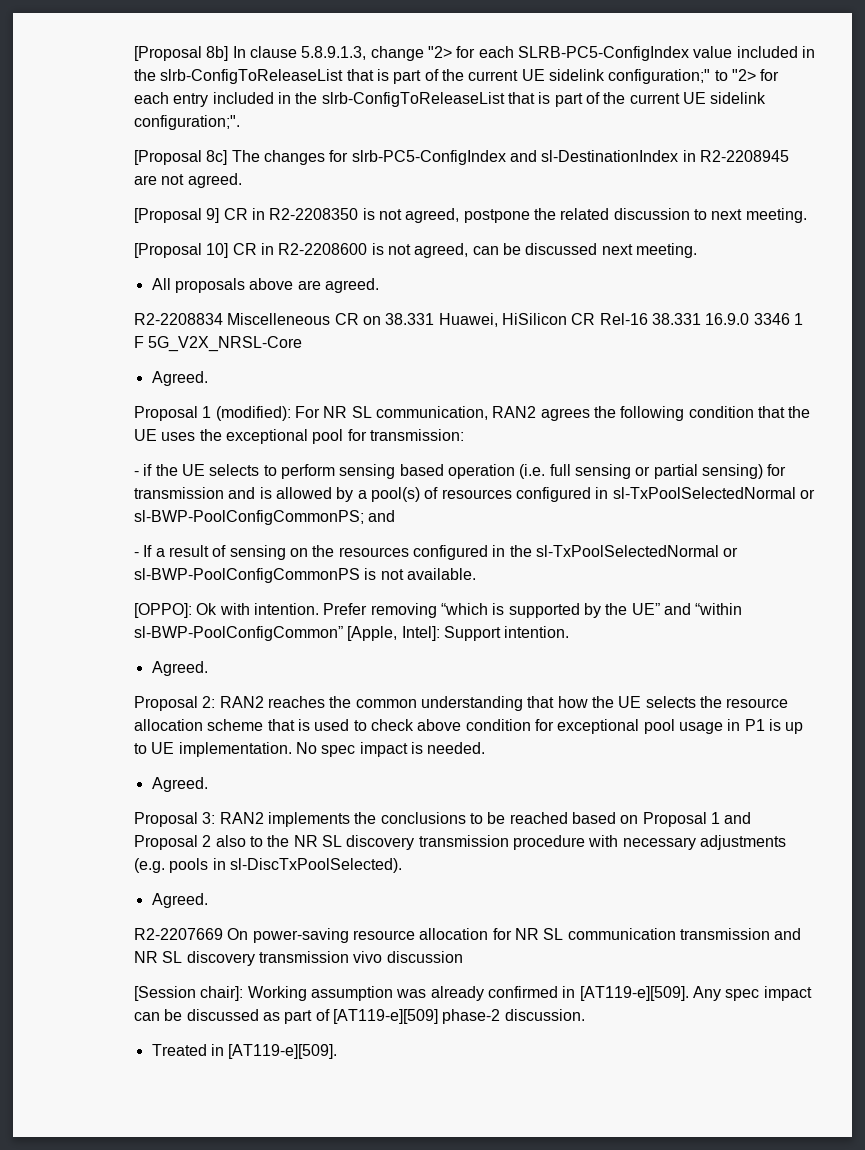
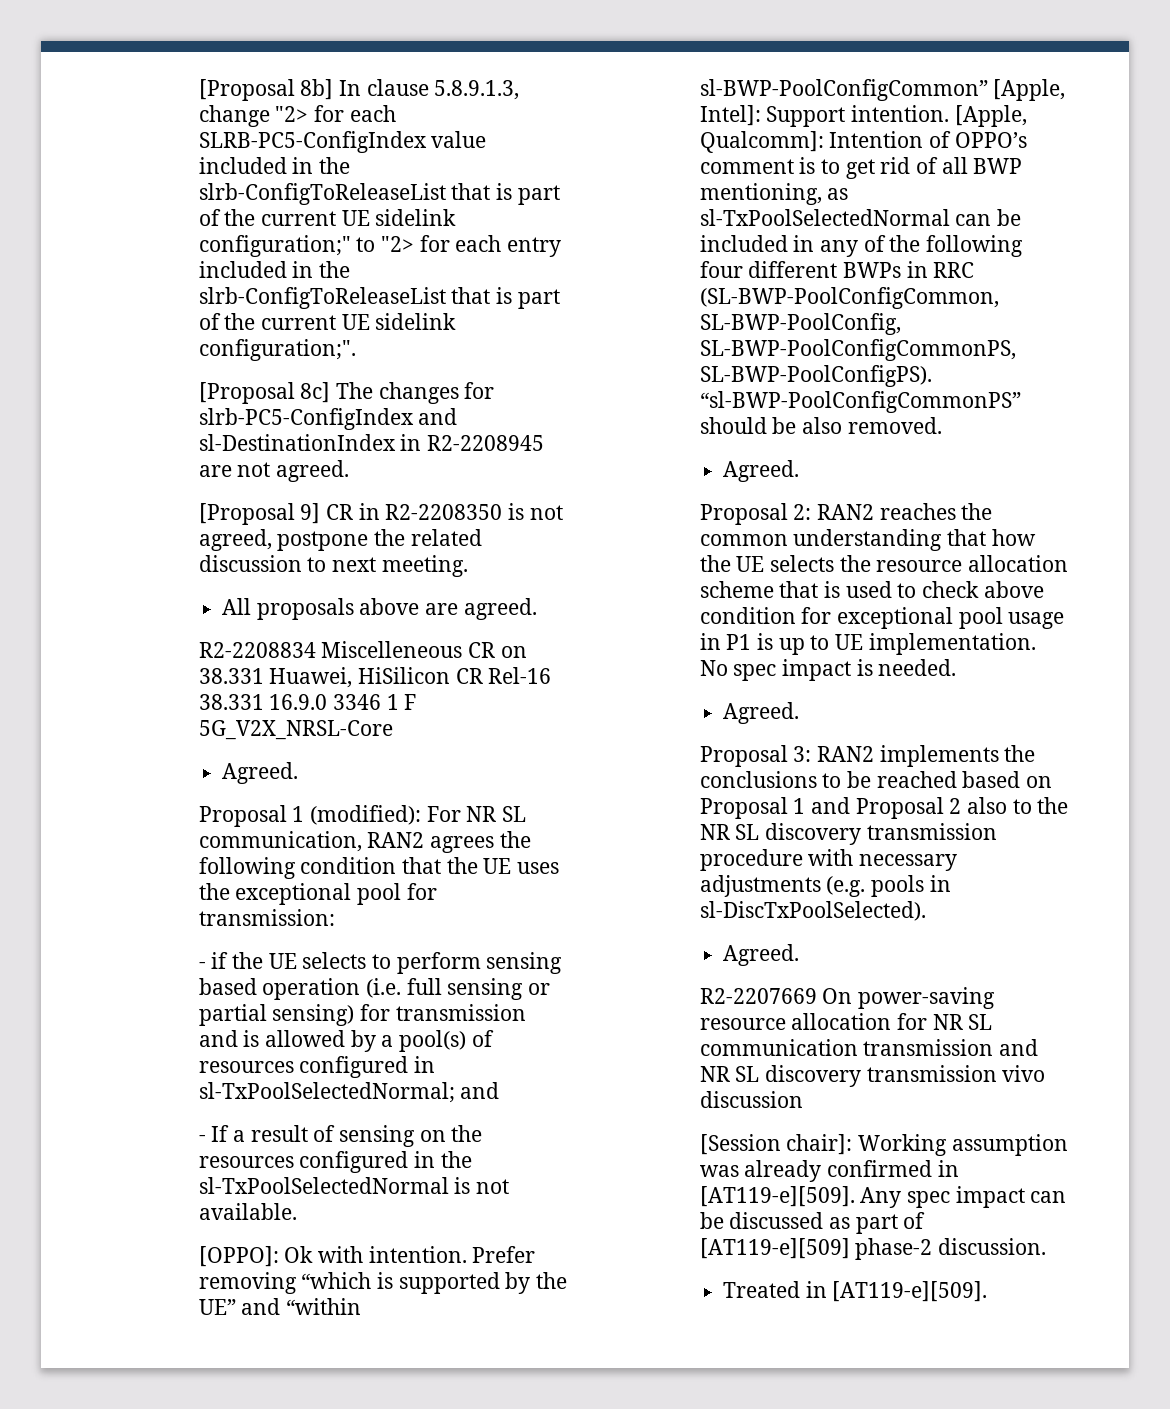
- [Proposal 10] CR in R2-2208600 is not agreed, can be discussed next meeting.
- - if the UE selects to perform sensing based operation (i.e. full sensing or partial sensing) for transmission and is allowed by a pool(s) of resources configured in sl-TxPoolSelectedNormal or sl-BWP-PoolConfigCommonPS; and
+ - if the UE selects to perform sensing based operation (i.e. full sensing or partial sensing) for transmission and is allowed by a pool(s) of resources configured in sl-TxPoolSelectedNormal; and
- - If a result of sensing on the resources configured in the sl-TxPoolSelectedNormal or sl-BWP-PoolConfigCommonPS is not available.
+ - If a result of sensing on the resources configured in the sl-TxPoolSelectedNormal is not available.
+ [Apple, Qualcomm]: Intention of OPPO’s comment is to get rid of all BWP mentioning, as sl-TxPoolSelectedNormal can be included in any of the following four different BWPs in RRC (SL-BWP-PoolConfigCommon, SL-BWP-PoolConfig, SL-BWP-PoolConfigCommonPS, SL-BWP-PoolConfigPS). “sl-BWP-PoolConfigCommonPS” should be also removed.

